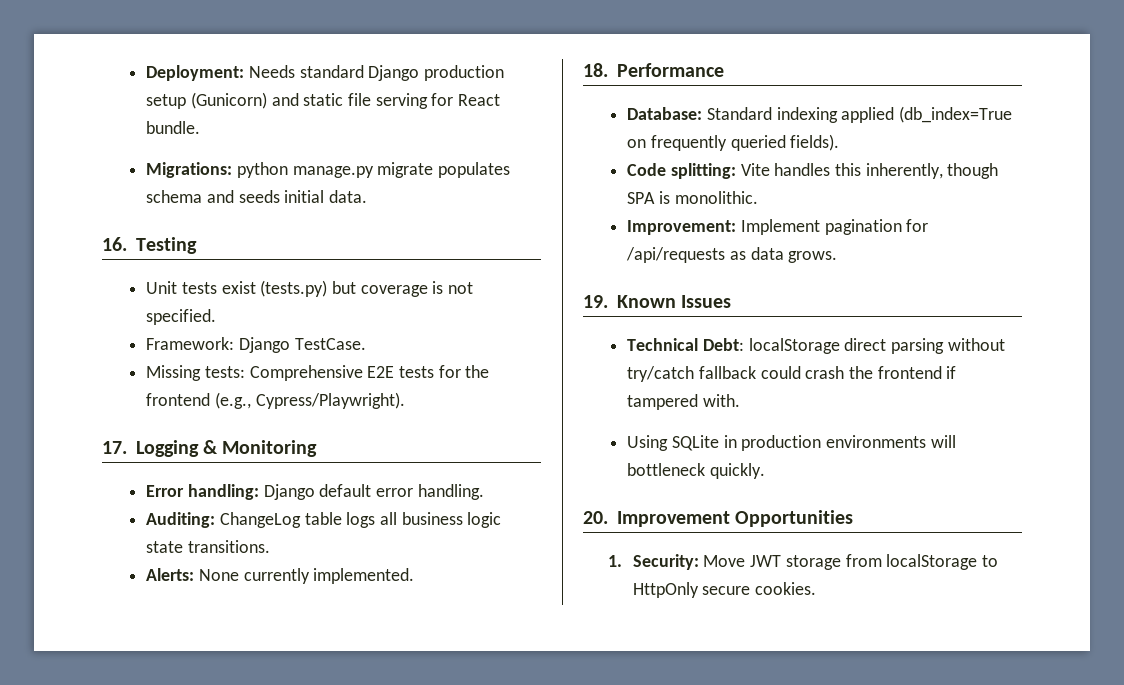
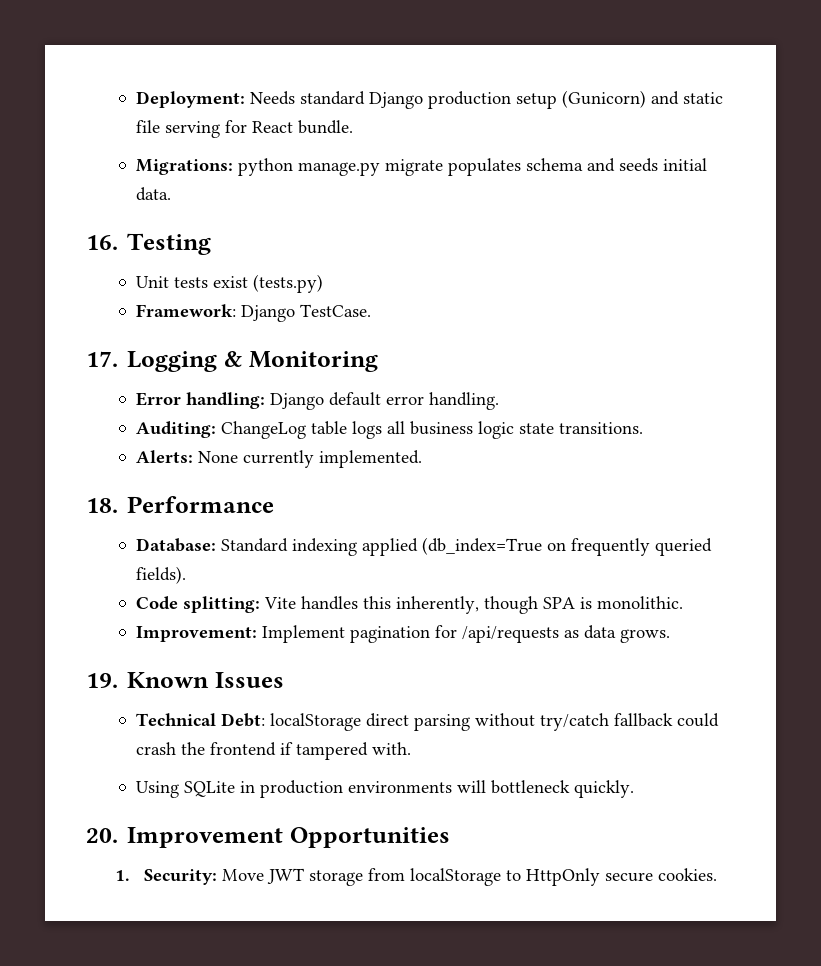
- Unit tests exist (tests.py) but coverage is not specified.
+ Unit tests exist (tests.py)
  Framework: Django TestCase.
- Missing tests: Comprehensive E2E tests for the frontend (e.g., Cypress/Playwright).

